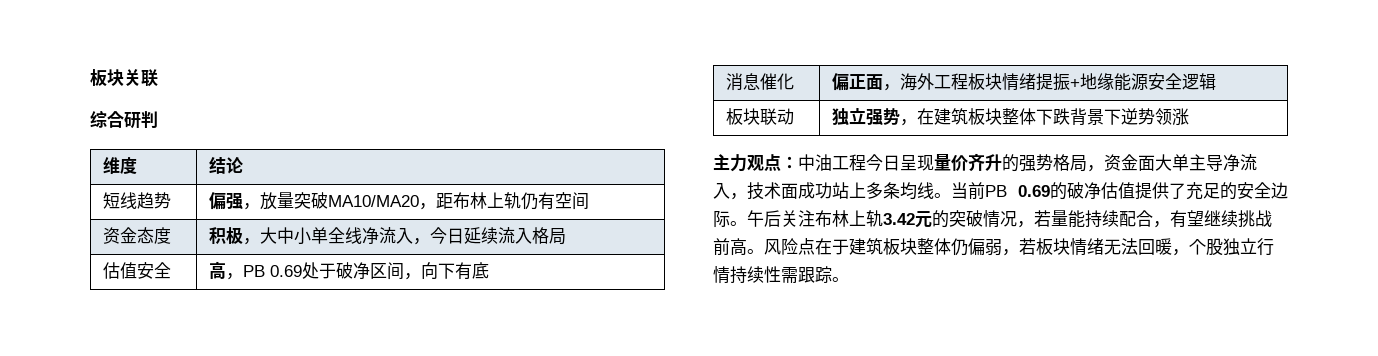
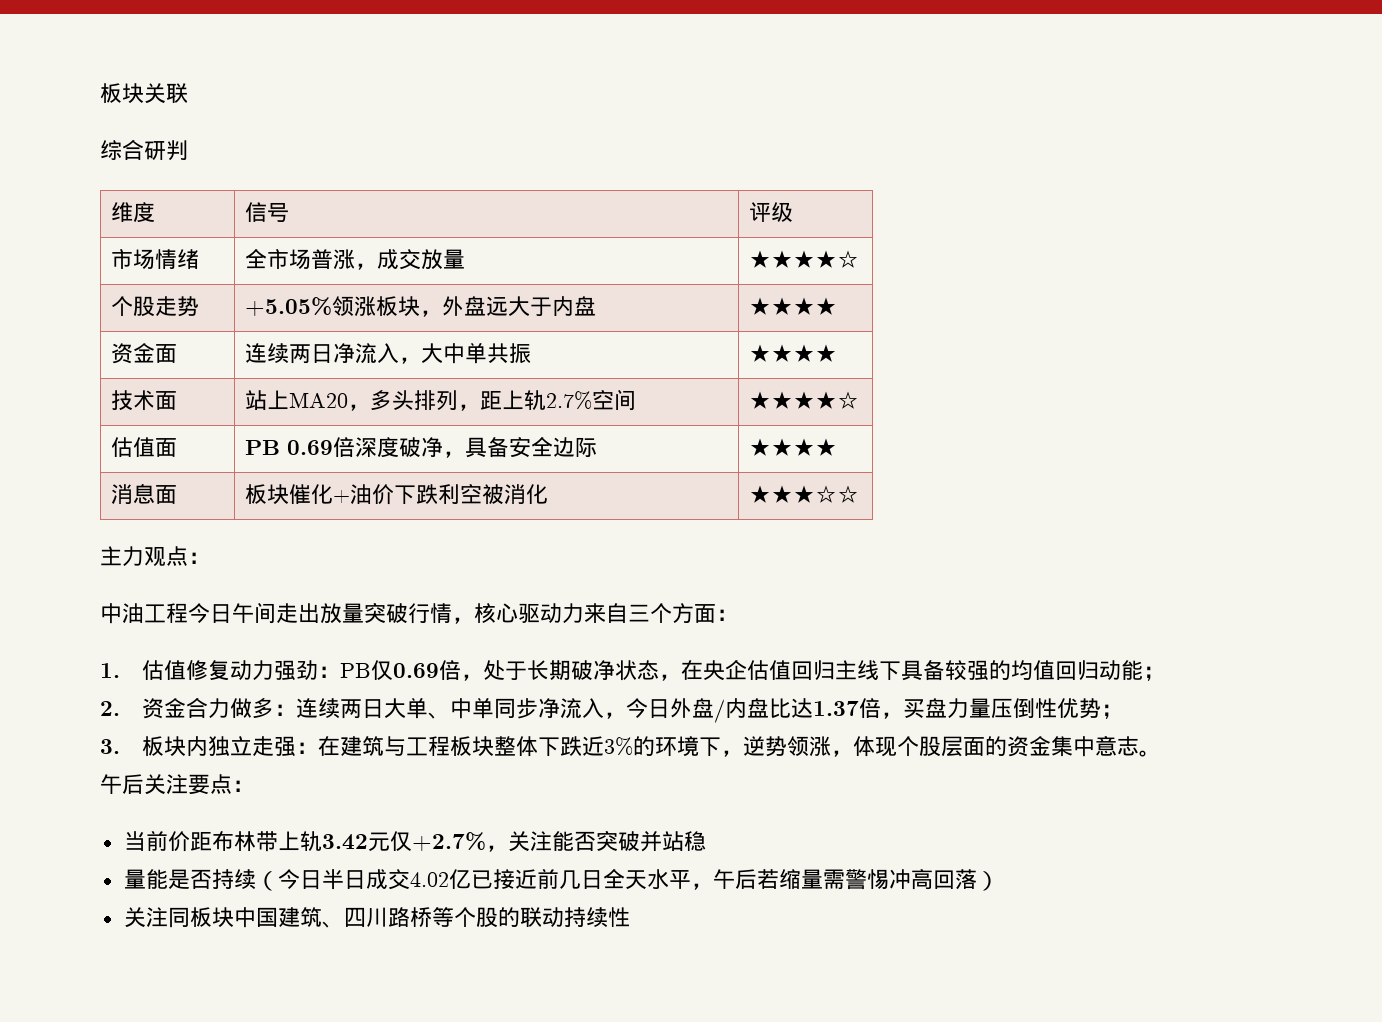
- 维度 | 结论
- 短线趋势 | 偏强，放量突破MA10/MA20，距布林上轨仍有空间
- 资金态度 | 积极，大中小单全线净流入，今日延续流入格局
- 估值安全 | 高，PB 0.69处于破净区间，向下有底
- 消息催化 | 偏正面，海外工程板块情绪提振+地缘能源安全逻辑
- 板块联动 | 独立强势，在建筑板块整体下跌背景下逆势领涨
- 主力观点：中油工程今日呈现量价齐升的强势格局，资金面大单主导净流入，技术面成功站上多条均线。当前PB 0.69的破净估值提供了充足的安全边际。午后关注布林上轨3.42元的突破情况，若量能持续配合，有望继续挑战前高。风险点在于建筑板块整体仍偏弱，若板块情绪无法回暖，个股独立行情持续性需跟踪。
+ 维度 | 信号 | 评级
+ 市场情绪 | 全市场普涨，成交放量 | ★★★★☆
+ 个股走势 | +5.05%领涨板块，外盘远大于内盘 | ★★★★
+ 资金面 | 连续两日净流入，大中单共振 | ★★★★
+ 技术面 | 站上MA20，多头排列，距上轨2.7%空间 | ★★★★☆
+ 估值面 | PB 0.69倍深度破净，具备安全边际 | ★★★★
+ 消息面 | 板块催化+油价下跌利空被消化 | ★★★☆☆
+ 主力观点：
+ 中油工程今日午间走出放量突破行情，核心驱动力来自三个方面：
+ 1.估值修复动力强劲：PB仅0.69倍，处于长期破净状态，在央企估值回归主线下具备较强的均值回归动能；
+ 2.资金合力做多：连续两日大单、中单同步净流入，今日外盘/内盘比达1.37倍，买盘力量压倒性优势；
+ 3.板块内独立走强：在建筑与工程板块整体下跌近3%的环境下，逆势领涨，体现个股层面的资金集中意志。
+ 午后关注要点：
+ 当前价距布林带上轨3.42元仅+2.7%，关注能否突破并站稳
+ 量能是否持续（今日半日成交4.02亿已接近前几日全天水平，午后若缩量需警惕冲高回落）
+ 关注同板块中国建筑、四川路桥等个股的联动持续性

